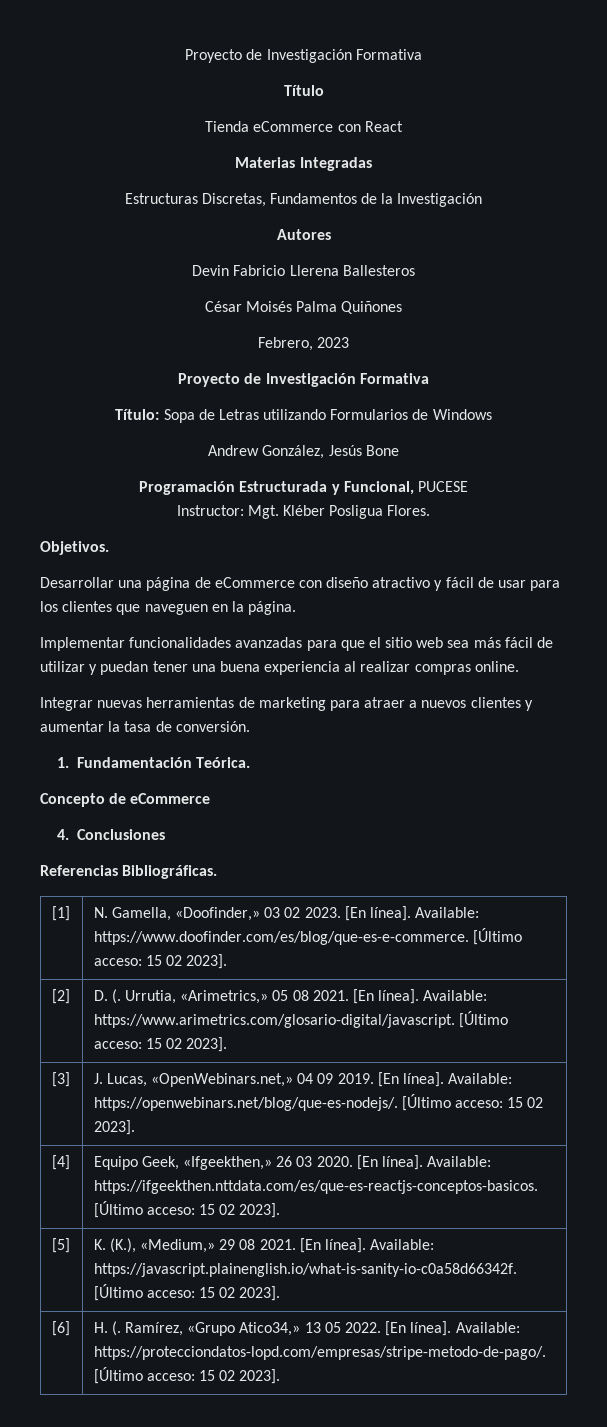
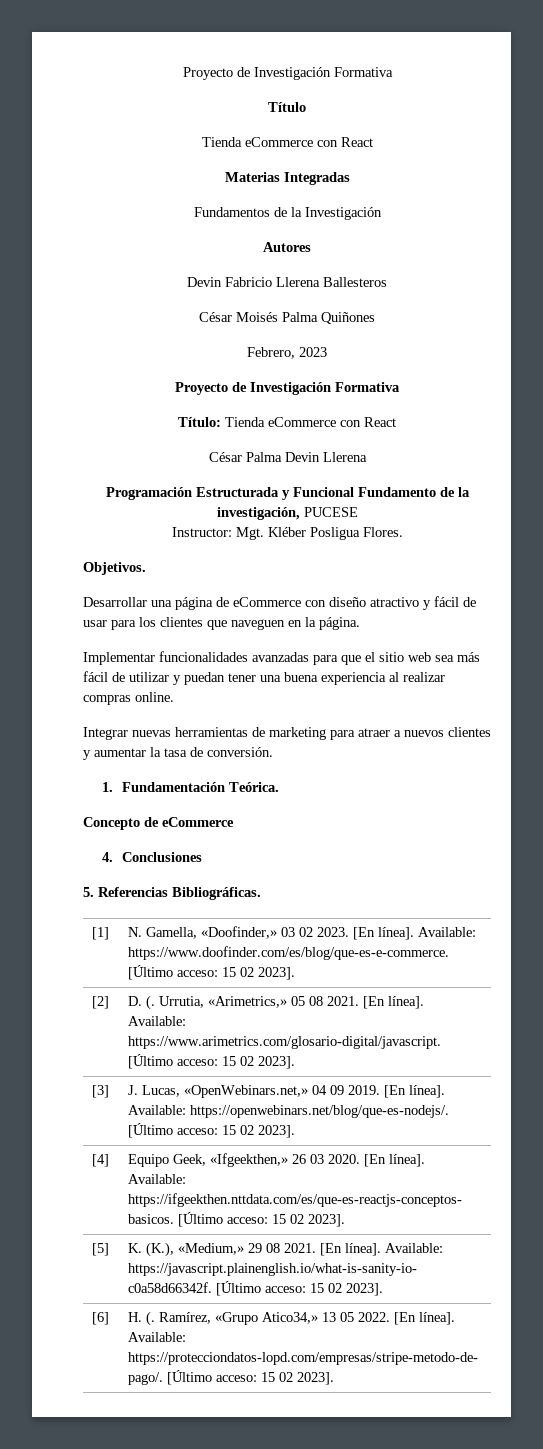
- Estructuras Discretas, Fundamentos de la Investigación
+ Fundamentos de la Investigación
- Título: Sopa de Letras utilizando Formularios de Windows
- Andrew González, Jesús Bone
- Programación Estructurada y Funcional, PUCESE
+ Título: Tienda eCommerce con React
+ César Palma Devin Llerena
+ Programación Estructurada y Funcional Fundamento de la investigación, PUCESE
- Referencias Bibliográficas.
+ 5. Referencias Bibliográficas.

